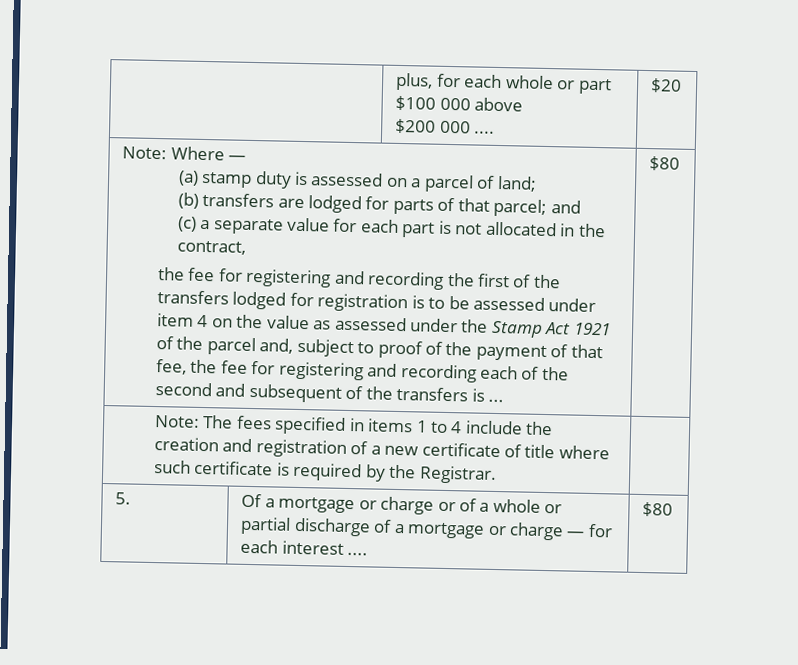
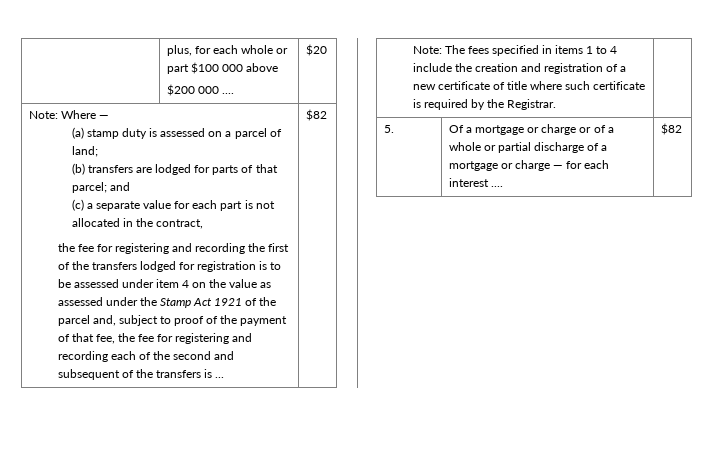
- the fee for registering and recording the first of the transfers lodged for registration is to be assessed under item 4 on the value as assessed under the Stamp Act 1921 of the parcel and, subject to proof of the payment of that fee, the fee for registering and recording each of the second and subsequent of the transfers is ... | $80
+ the fee for registering and recording the first of the transfers lodged for registration is to be assessed under item 4 on the value as assessed under the Stamp Act 1921 of the parcel and, subject to proof of the payment of that fee, the fee for registering and recording each of the second and subsequent of the transfers is ... | $82
- 5. | Of a mortgage or charge or of a whole or partial discharge of a mortgage or charge — for each interest .... | $80
+ 5. | Of a mortgage or charge or of a whole or partial discharge of a mortgage or charge — for each interest .... | $82

